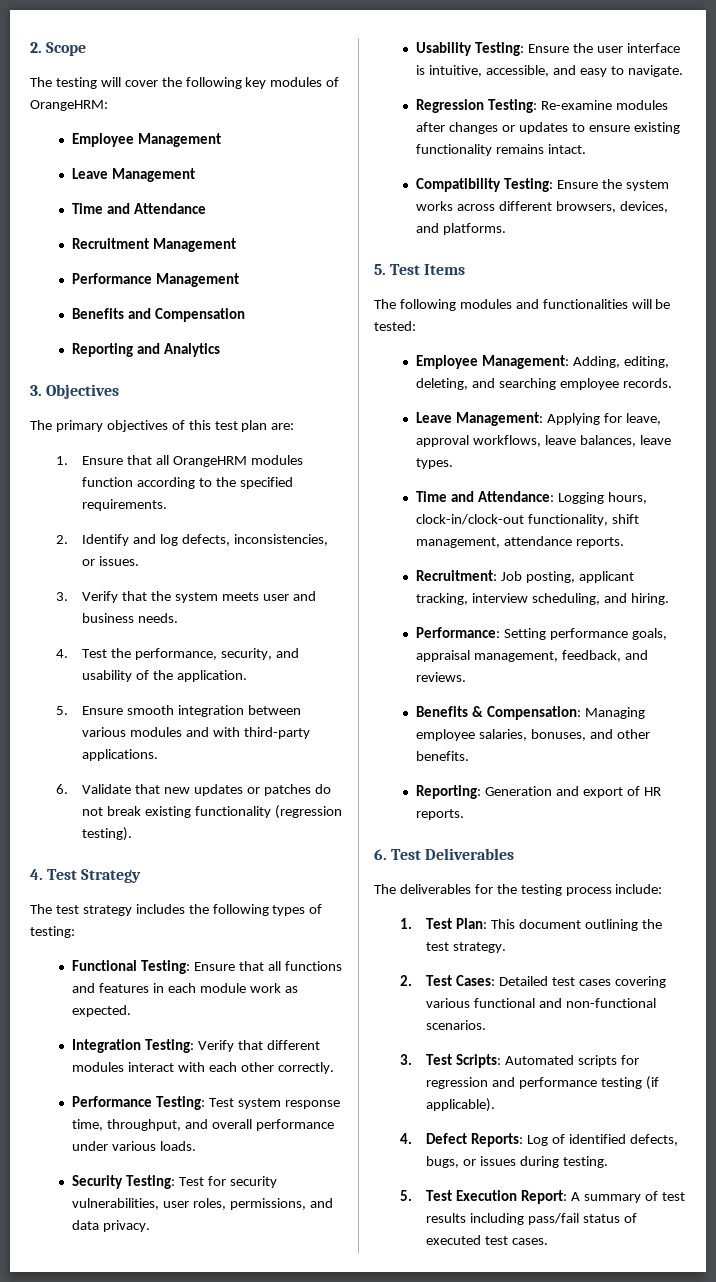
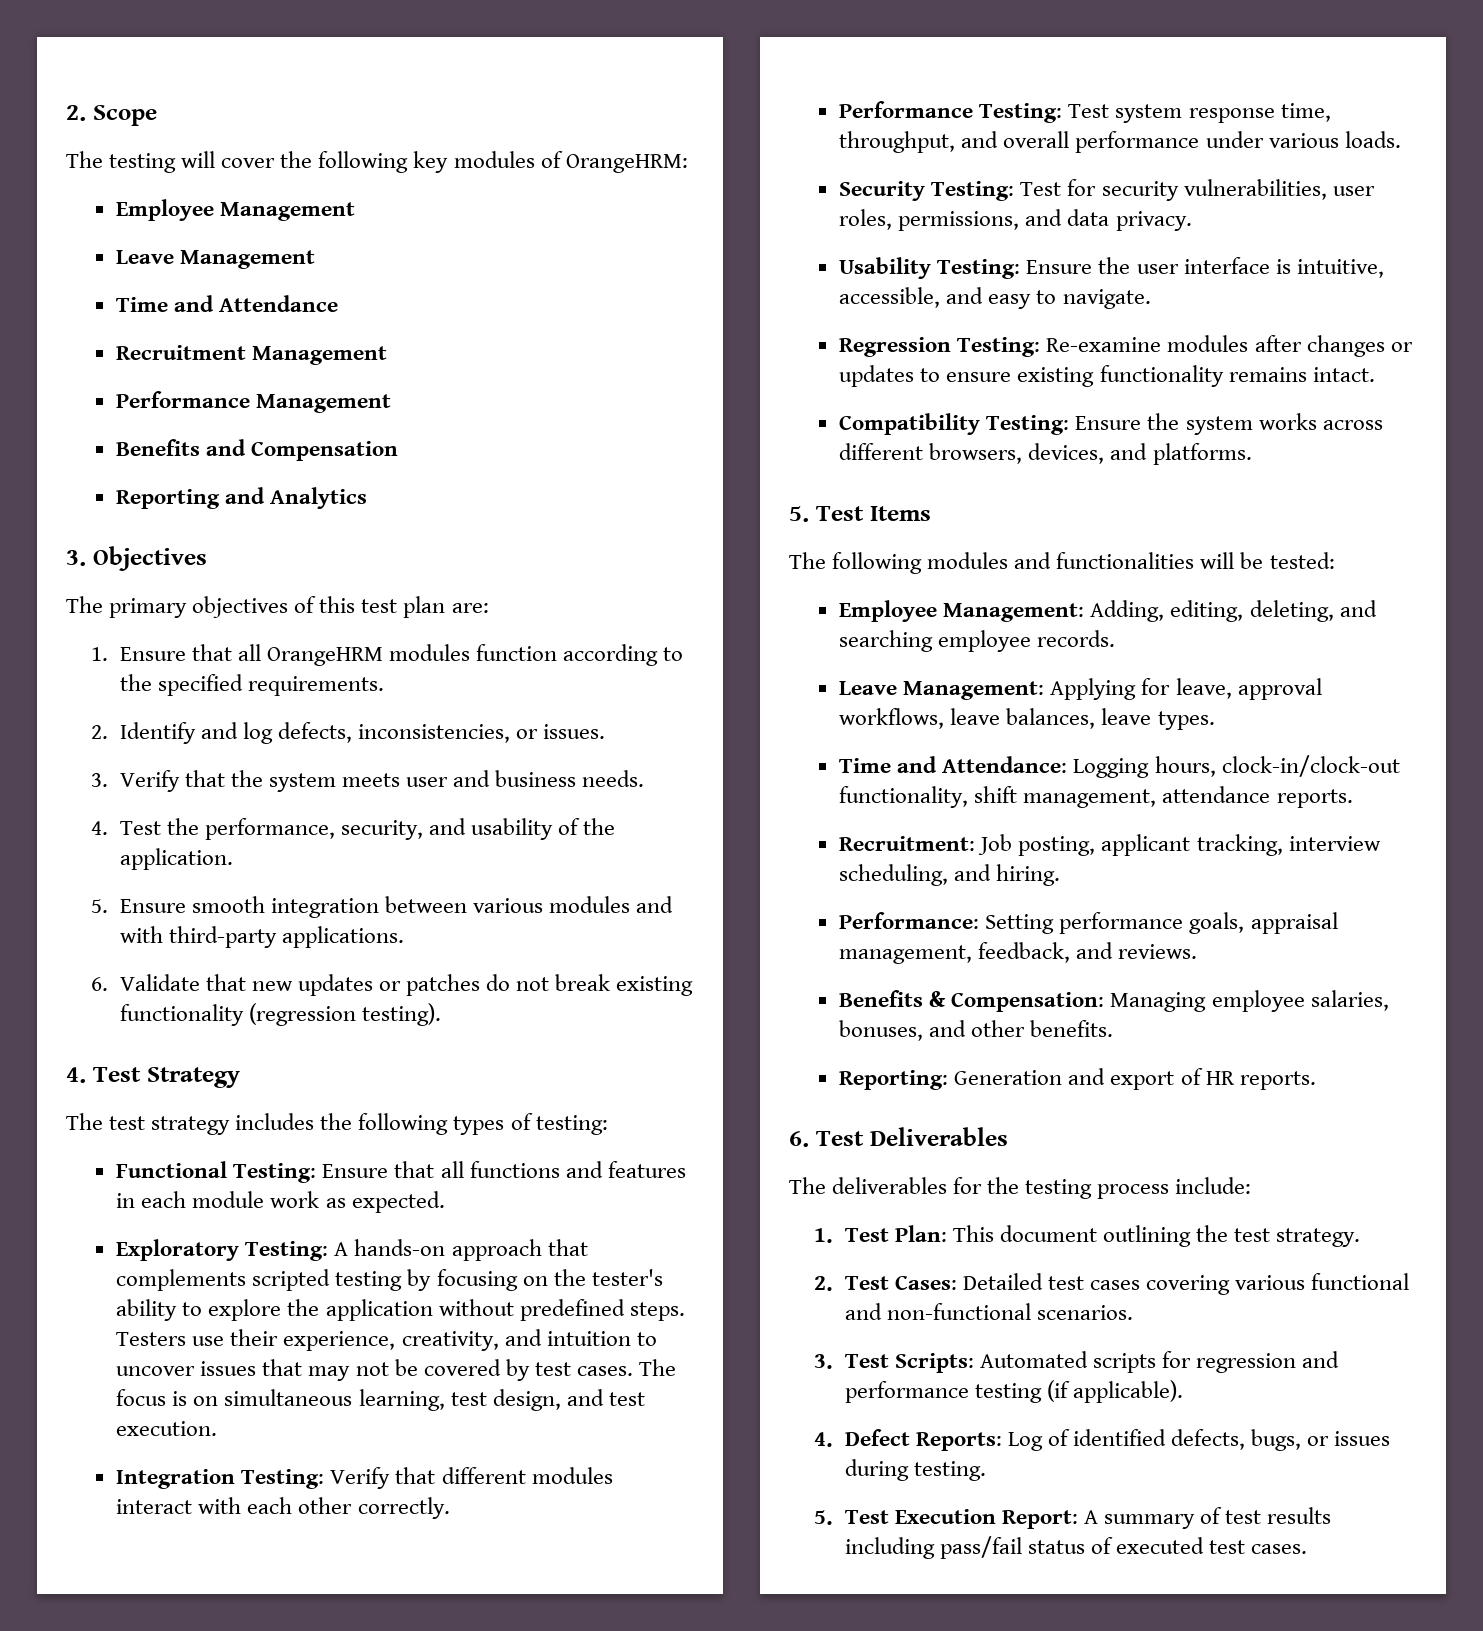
+ Exploratory Testing: A hands-on approach that complements scripted testing by focusing on the tester's ability to explore the application without predefined steps. Testers use their experience, creativity, and intuition to uncover issues that may not be covered by test cases. The focus is on simultaneous learning, test design, and test execution.

